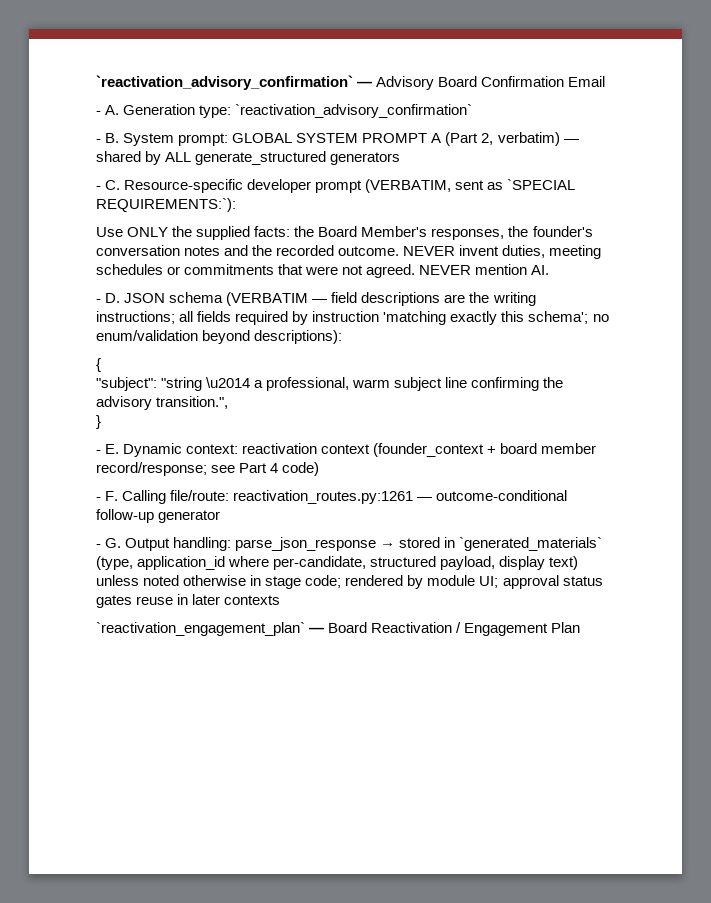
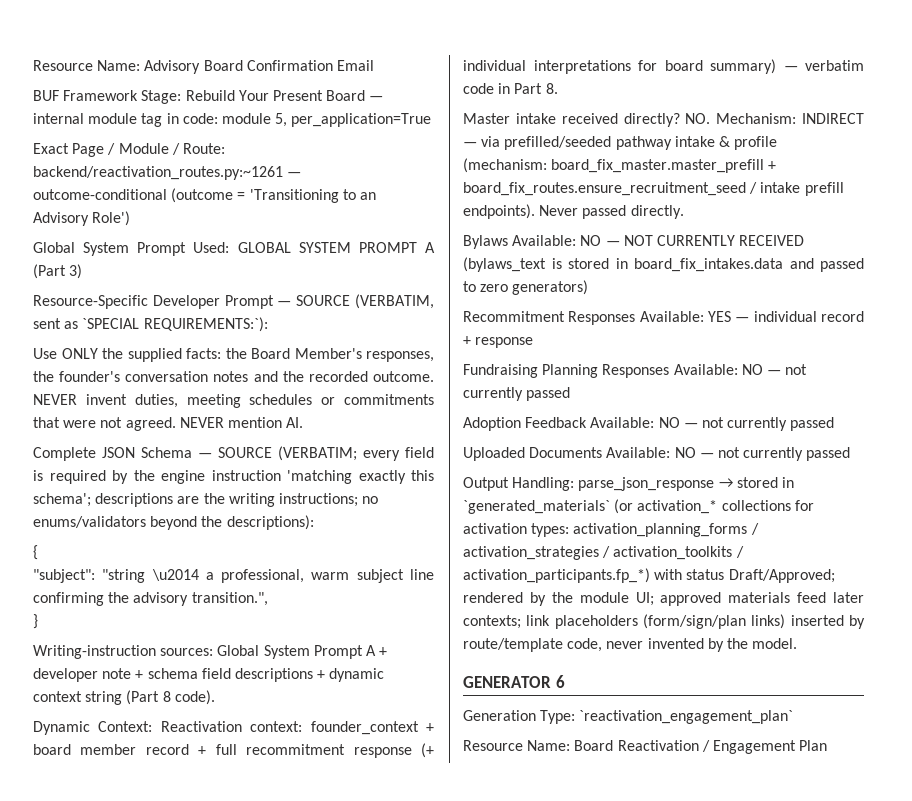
- `reactivation_advisory_confirmation` — Advisory Board Confirmation Email
+ Resource Name: Advisory Board Confirmation Email
- - A. Generation type: `reactivation_advisory_confirmation`
- - B. System prompt: GLOBAL SYSTEM PROMPT A (Part 2, verbatim) — shared by ALL generate_structured generators
- - C. Resource-specific developer prompt (VERBATIM, sent as `SPECIAL REQUIREMENTS:`):
+ BUF Framework Stage: Rebuild Your Present Board — internal module tag in code: module 5, per_application=True
+ Exact Page / Module / Route: backend/reactivation_routes.py:~1261 — outcome-conditional (outcome = 'Transitioning to an Advisory Role')
+ Global System Prompt Used: GLOBAL SYSTEM PROMPT A (Part 3)
+ Resource-Specific Developer Prompt — SOURCE (VERBATIM, sent as `SPECIAL REQUIREMENTS:`):
- - D. JSON schema (VERBATIM — field descriptions are the writing instructions; all fields required by instruction 'matching exactly this schema'; no enum/validation beyond descriptions):
+ Complete JSON Schema — SOURCE (VERBATIM; every field is required by the engine instruction 'matching exactly this schema'; descriptions are the writing instructions; no enums/validators beyond the descriptions):
- - E. Dynamic context: reactivation context (founder_context + board member record/response; see Part 4 code)
- - F. Calling file/route: reactivation_routes.py:1261 — outcome-conditional follow-up generator
- - G. Output handling: parse_json_response → stored in `generated_materials` (type, application_id where per-candidate, structured payload, display text) unless noted otherwise in stage code; rendered by module UI; approval status gates reuse in later contexts
- `reactivation_engagement_plan` — Board Reactivation / Engagement Plan
+ Writing-instruction sources: Global System Prompt A + developer note + schema field descriptions + dynamic context string (Part 8 code).
+ Dynamic Context: Reactivation context: founder_context + board member record + full recommitment response (+ individual interpretations for board summary) — verbatim code in Part 8.
+ Master intake received directly? NO. Mechanism: INDIRECT — via prefilled/seeded pathway intake & profile (mechanism: board_fix_master.master_prefill + board_fix_routes.ensure_recruitment_seed / intake prefill endpoints). Never passed directly.
+ Bylaws Available: NO — NOT CURRENTLY RECEIVED (bylaws_text is stored in board_fix_intakes.data and passed to zero generators)
+ Recommitment Responses Available: YES — individual record + response
+ Fundraising Planning Responses Available: NO — not currently passed
+ Adoption Feedback Available: NO — not currently passed
+ Uploaded Documents Available: NO — not currently passed
+ Output Handling: parse_json_response → stored in `generated_materials` (or activation_* collections for activation types: activation_planning_forms / activation_strategies / activation_toolkits / activation_participants.fp_*) with status Draft/Approved; rendered by the module UI; approved materials feed later contexts; link placeholders (form/sign/plan links) inserted by route/template code, never invented by the model.
+ GENERATOR 6
+ Generation Type: `reactivation_engagement_plan`
+ Resource Name: Board Reactivation / Engagement Plan

